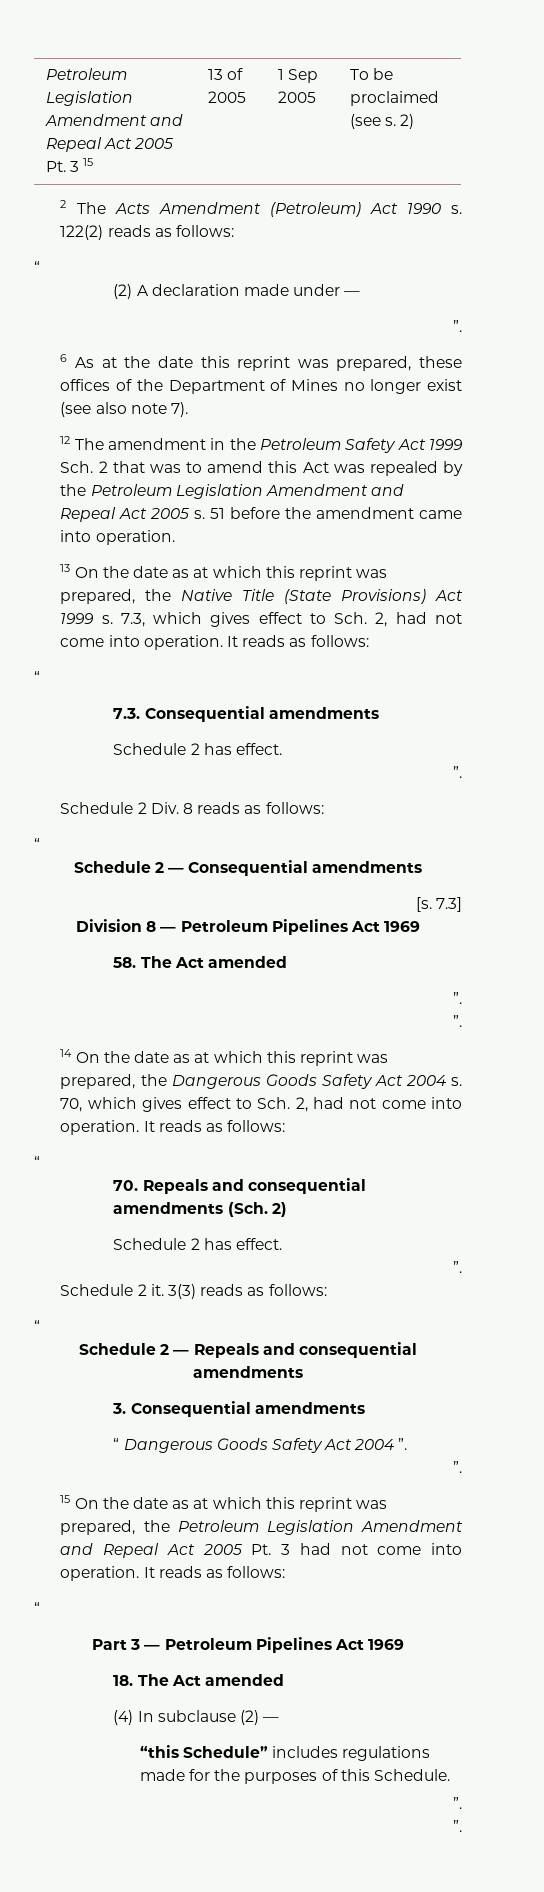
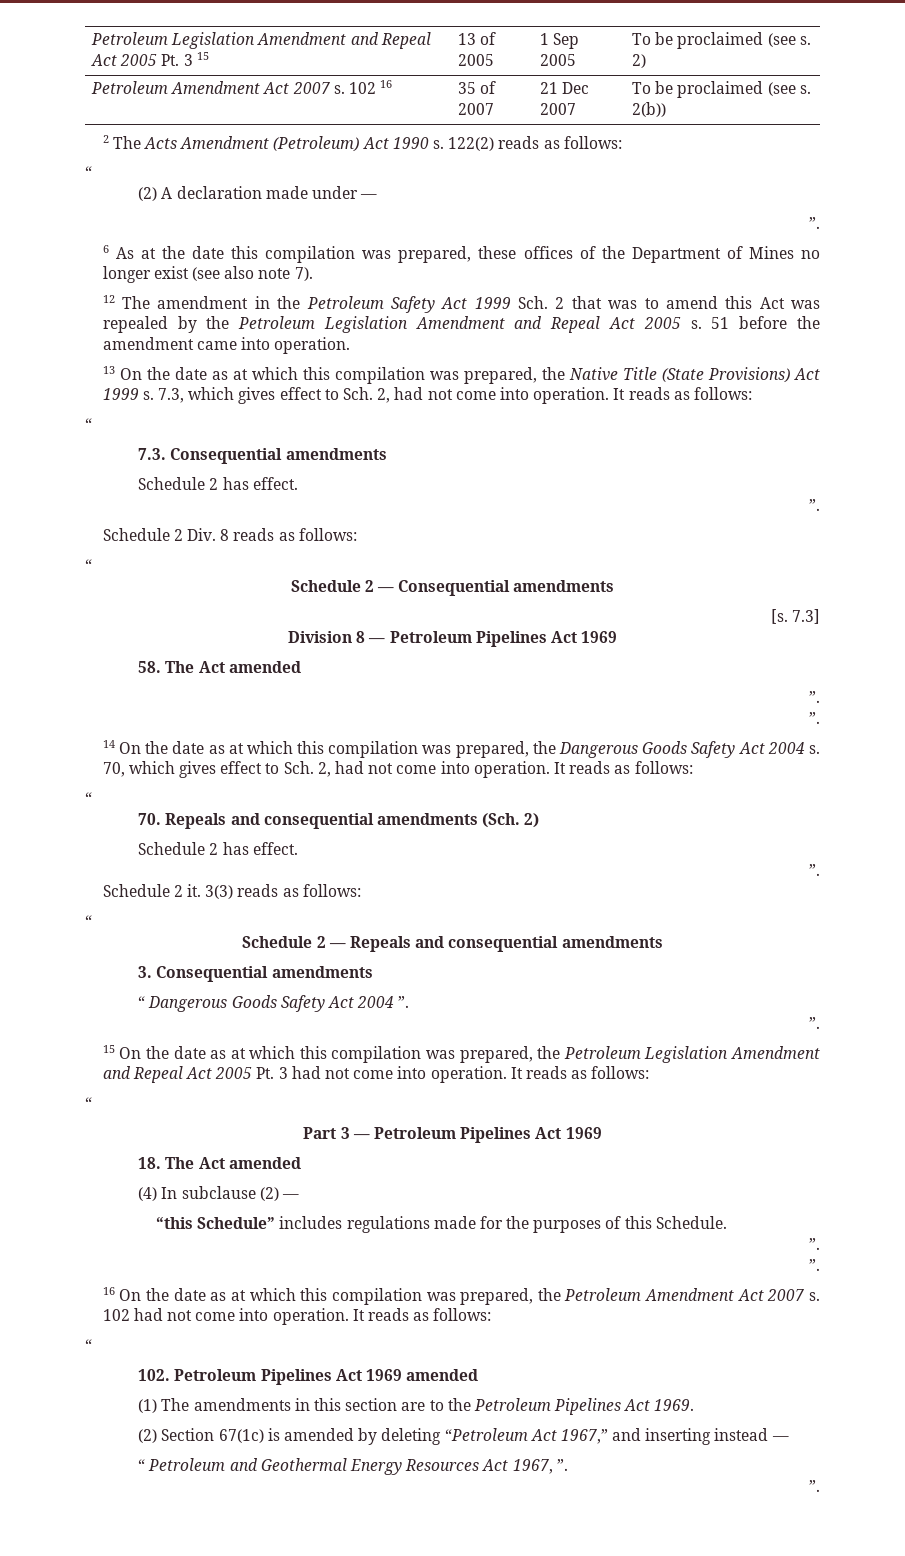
+ Petroleum Amendment Act 2007 s. 102 16 | 35 of 2007 | 21 Dec 2007 | To be proclaimed (see s. 2(b))
- 6 As at the date this reprint was prepared, these offices of the Department of Mines no longer exist (see also note 7).
+ 6 As at the date this compilation was prepared, these offices of the Department of Mines no longer exist (see also note 7).
- 13 On the date as at which this reprint was prepared, the Native Title (State Provisions) Act 1999 s.
+ 13 On the date as at which this compilation was prepared, the Native Title (State Provisions) Act 1999 s.
- 14 On the date as at which this reprint was prepared, the Dangerous Goods Safety Act 2004 s.
+ 14 On the date as at which this compilation was prepared, the Dangerous Goods Safety Act 2004 s.
- 15 On the date as at which this reprint was prepared, the Petroleum Legislation Amendment and Repeal Act 2005 Pt. 3 had not come into operation.
+ 15 On the date as at which this compilation was prepared, the Petroleum Legislation Amendment and Repeal Act 2005 Pt. 3 had not come into operation.
+ 16 On the date as at which this compilation was prepared, the Petroleum Amendment Act 2007 s. 102 had not come into operation. It reads as follows:
+ “
+ 102. Petroleum Pipelines Act 1969 amended
+ (1) The amendments in this section are to the Petroleum Pipelines Act 1969.
+ (2) Section 67(1c) is amended by deleting “Petroleum Act 1967,” and inserting instead —
+ “ Petroleum and Geothermal Energy Resources Act 1967, ”.
+ ”.

